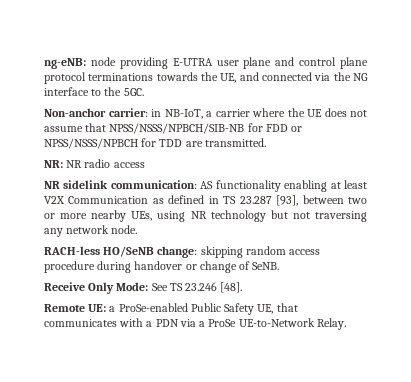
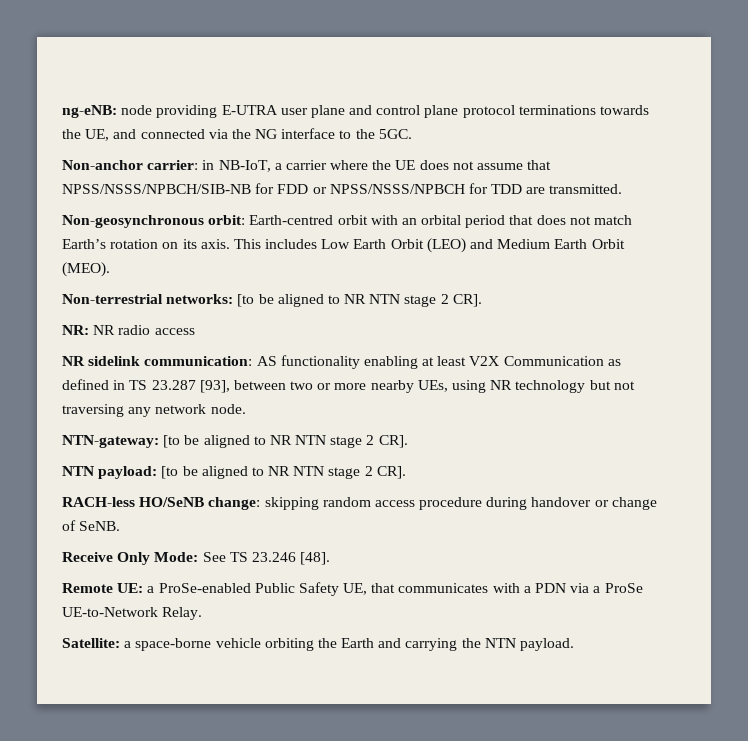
+ Non-geosynchronous orbit: Earth-centred orbit with an orbital period that does not match Earth’s rotation on its axis. This includes Low Earth Orbit (LEO) and Medium Earth Orbit (MEO).
+ Non-terrestrial networks: [to be aligned to NR NTN stage 2 CR].
+ NTN-gateway: [to be aligned to NR NTN stage 2 CR].
+ NTN payload: [to be aligned to NR NTN stage 2 CR].
+ Satellite: a space-borne vehicle orbiting the Earth and carrying the NTN payload.

